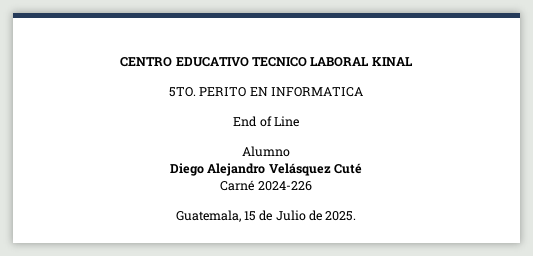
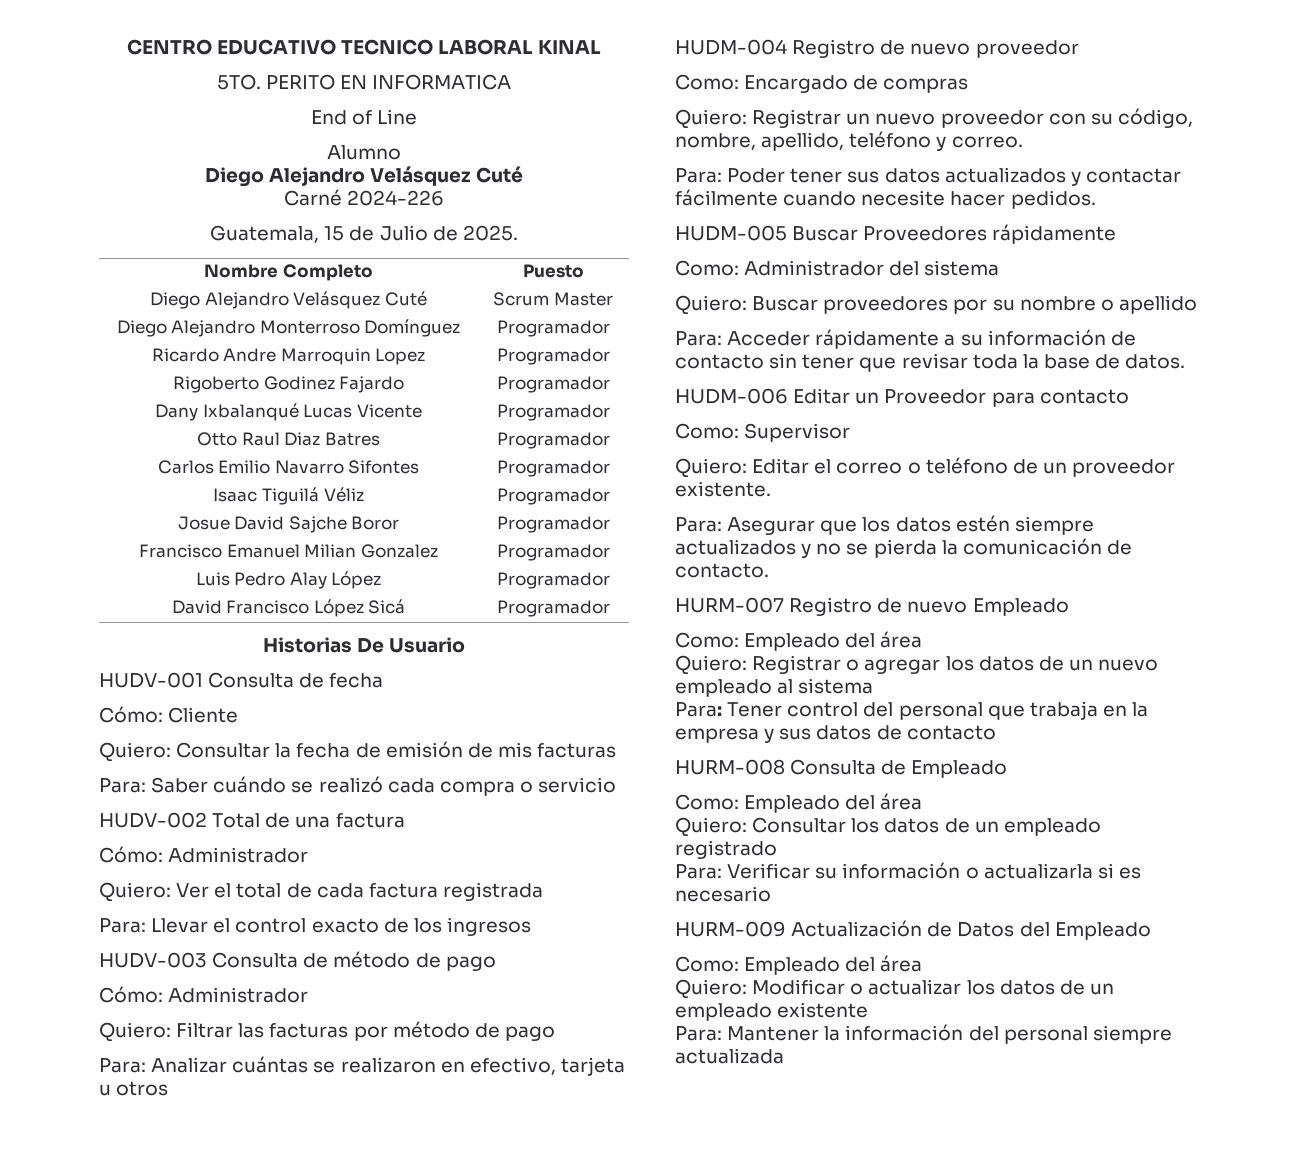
+ Nombre Completo | Puesto
+ Diego Alejandro Velásquez Cuté | Scrum Master
+ Diego Alejandro Monterroso Domínguez | Programador
+ Ricardo Andre Marroquin Lopez | Programador
+ Rigoberto Godinez Fajardo | Programador
+ Dany Ixbalanqué Lucas Vicente | Programador
+ Otto Raul Diaz Batres | Programador
+ Carlos Emilio Navarro Sifontes | Programador
+ Isaac Tiguilá Véliz | Programador
+ Josue David Sajche Boror | Programador
+ Francisco Emanuel Milian Gonzalez | Programador
+ Luis Pedro Alay López | Programador
+ David Francisco López Sicá | Programador
+ Historias De Usuario
+ HUDV-001 Consulta de fecha
+ Cómo: Cliente
+ Quiero: Consultar la fecha de emisión de mis facturas
+ Para: Saber cuándo se realizó cada compra o servicio
+ HUDV-002 Total de una factura
+ Cómo: Administrador
+ Quiero: Ver el total de cada factura registrada
+ Para: Llevar el control exacto de los ingresos
+ HUDV-003 Consulta de método de pago
+ Cómo: Administrador
+ Quiero: Filtrar las facturas por método de pago
+ Para: Analizar cuántas se realizaron en efectivo, tarjeta u otros
+ HUDM-004 Registro de nuevo proveedor
+ Como: Encargado de compras
+ Quiero: Registrar un nuevo proveedor con su código, nombre, apellido, teléfono y correo.
+ Para: Poder tener sus datos actualizados y contactar fácilmente cuando necesite hacer pedidos.
+ HUDM-005 Buscar Proveedores rápidamente
+ Como: Administrador del sistema
+ Quiero: Buscar proveedores por su nombre o apellido
+ Para: Acceder rápidamente a su información de contacto sin tener que revisar toda la base de datos.
+ HUDM-006 Editar un Proveedor para contacto
+ Como: Supervisor
+ Quiero: Editar el correo o teléfono de un proveedor existente.
+ Para: Asegurar que los datos estén siempre actualizados y no se pierda la comunicación de contacto.
+ HURM-007 Registro de nuevo Empleado
+ Como: Empleado del área
+ Quiero: Registrar o agregar los datos de un nuevo empleado al sistema
+ Para: Tener control del personal que trabaja en la empresa y sus datos de contacto
+ HURM-008 Consulta de Empleado
+ Como: Empleado del área
+ Quiero: Consultar los datos de un empleado registrado
+ Para: Verificar su información o actualizarla si es necesario
+ HURM-009 Actualización de Datos del Empleado
+ Como: Empleado del área
+ Quiero: Modificar o actualizar los datos de un empleado existente
+ Para: Mantener la información del personal siempre actualizada

